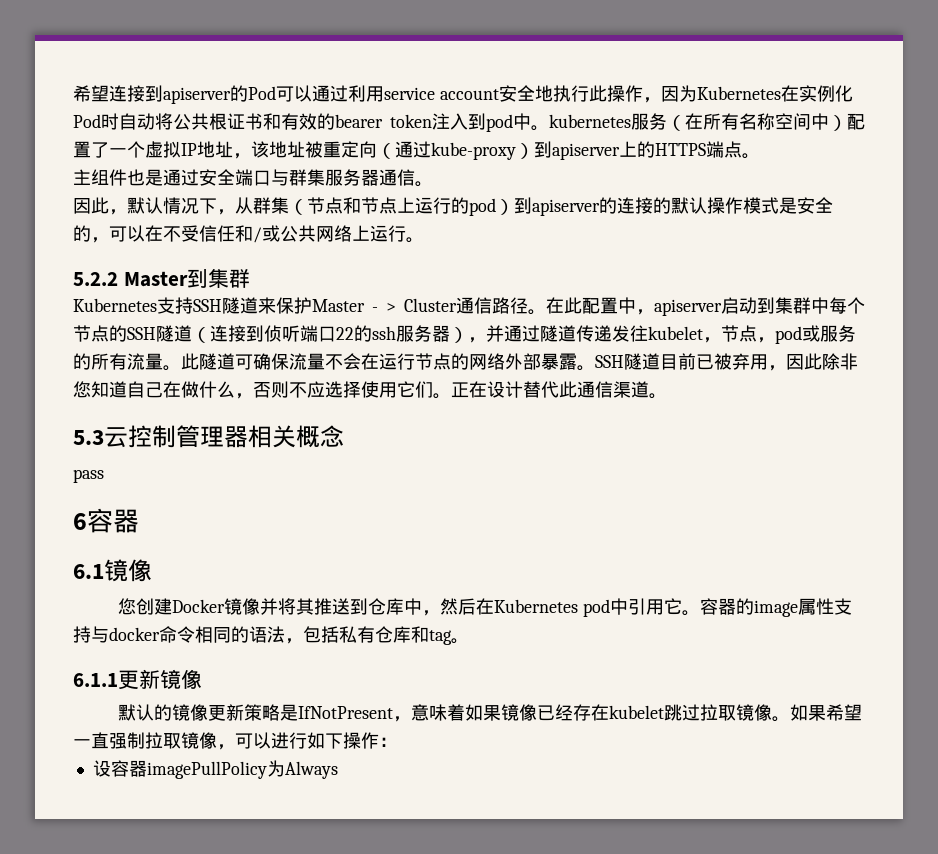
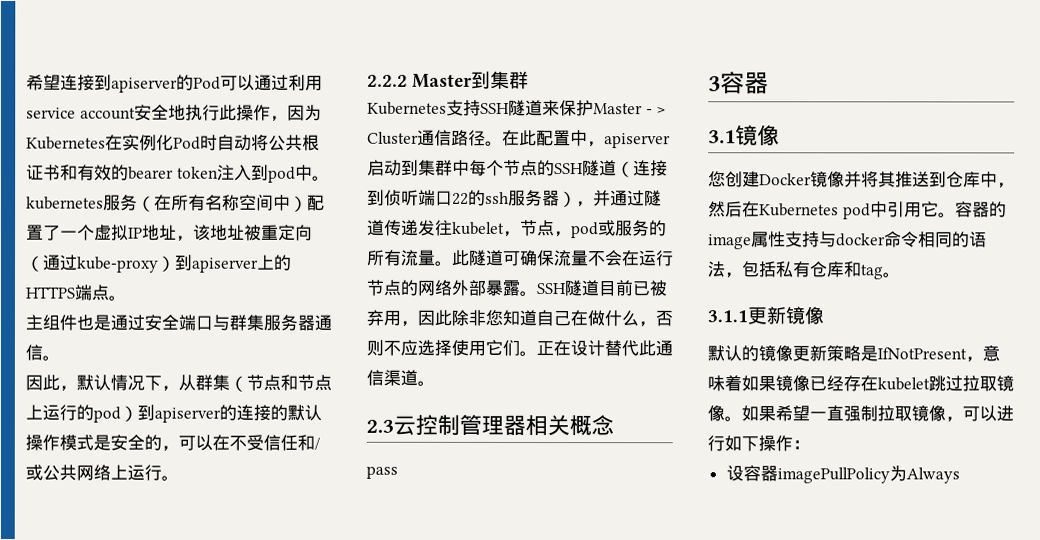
- 5.2.2 Master到集群
+ 2.2.2 Master到集群
- 5.3云控制管理器相关概念
+ 2.3云控制管理器相关概念
- 6容器
+ 3容器
- 6.1镜像
+ 3.1镜像
- 6.1.1更新镜像
+ 3.1.1更新镜像

